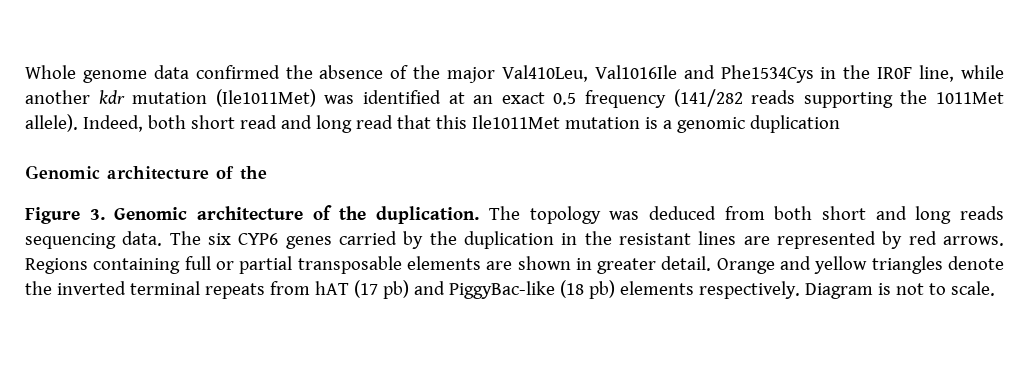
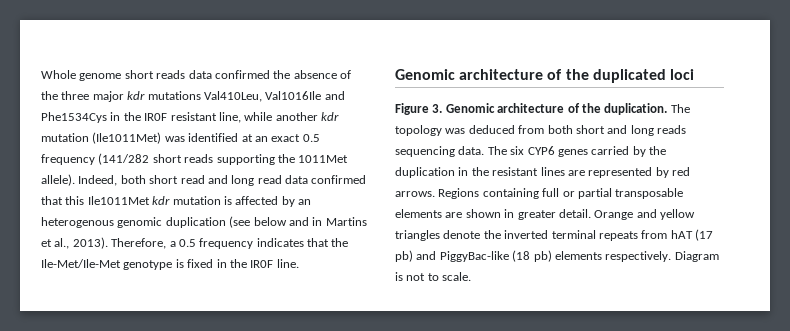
- Whole genome data confirmed the absence of the major Val410Leu, Val1016Ile and Phe1534Cys in the IR0F line, while another kdr mutation (Ile1011Met) was identified at an exact 0.5 frequency (141/282 reads supporting the 1011Met allele).
+ Whole genome short reads data confirmed the absence of the three major kdr mutations Val410Leu, Val1016Ile and Phe1534Cys in the IR0F resistant line, while another kdr mutation (Ile1011Met) was identified at an exact 0.5 frequency (141/282 short reads supporting the 1011Met allele).
- Indeed, both short read and long read that this Ile1011Met mutation is a genomic duplication
- Genomic architecture of the
+ Indeed, both short read and long read data confirmed that this Ile1011Met kdr mutation is affected by an heterogenous genomic duplication (see below and in Martins et al., 2013). Therefore, a 0.5 frequency indicates that the Ile-Met/Ile-Met genotype is fixed in the IR0F line.
+ Genomic architecture of the duplicated loci

